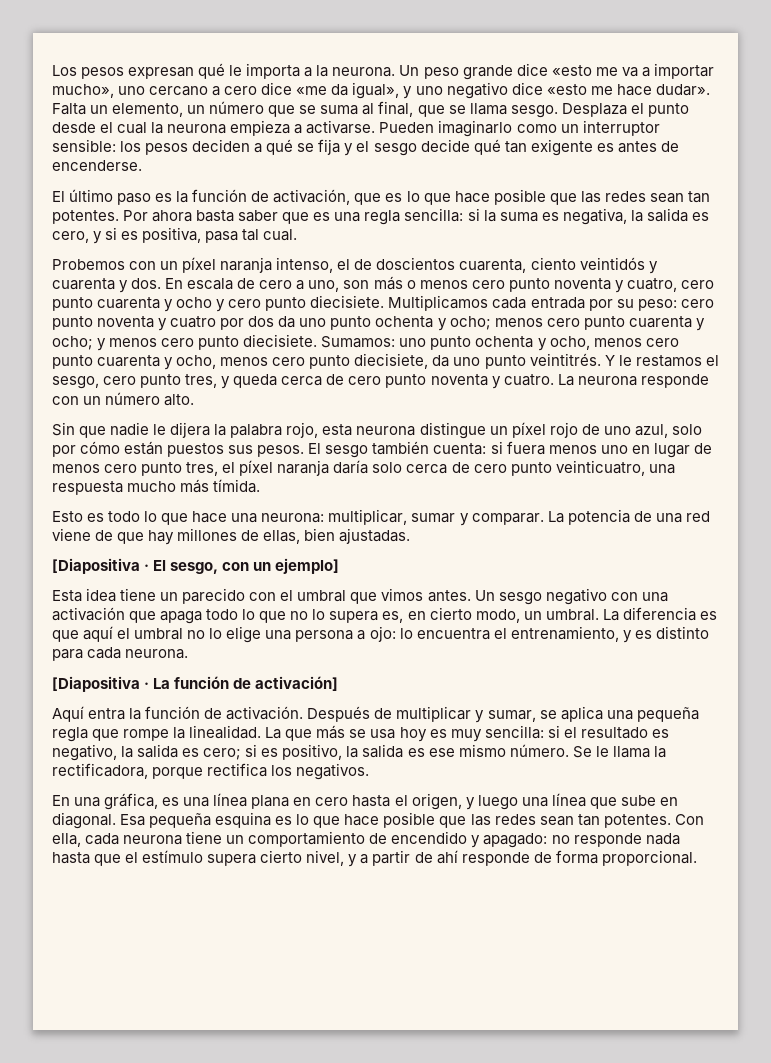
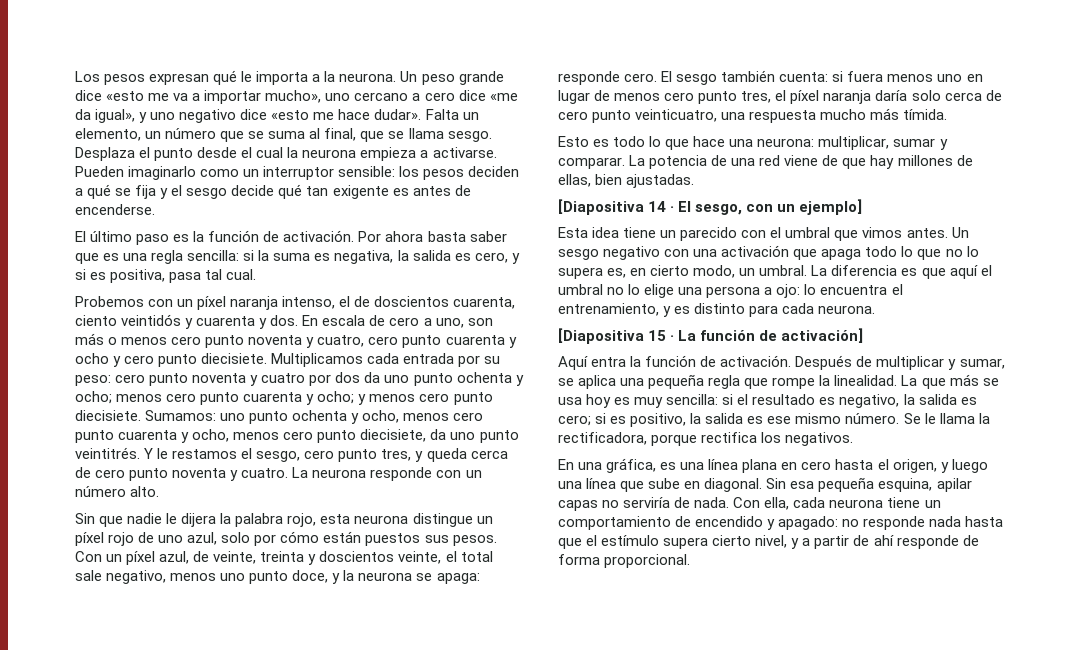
- El último paso es la función de activación, que es lo que hace posible que las redes sean tan potentes.
+ El último paso es la función de activación.
+ Con un píxel azul, de veinte, treinta y doscientos veinte, el total sale negativo, menos uno punto doce, y la neurona se apaga: responde cero.
- [Diapositiva · El sesgo, con un ejemplo]
+ [Diapositiva 14 · El sesgo, con un ejemplo]
- [Diapositiva · La función de activación]
+ [Diapositiva 15 · La función de activación]
- Esa pequeña esquina es lo que hace posible que las redes sean tan potentes.
+ Sin esa pequeña esquina, apilar capas no serviría de nada.

